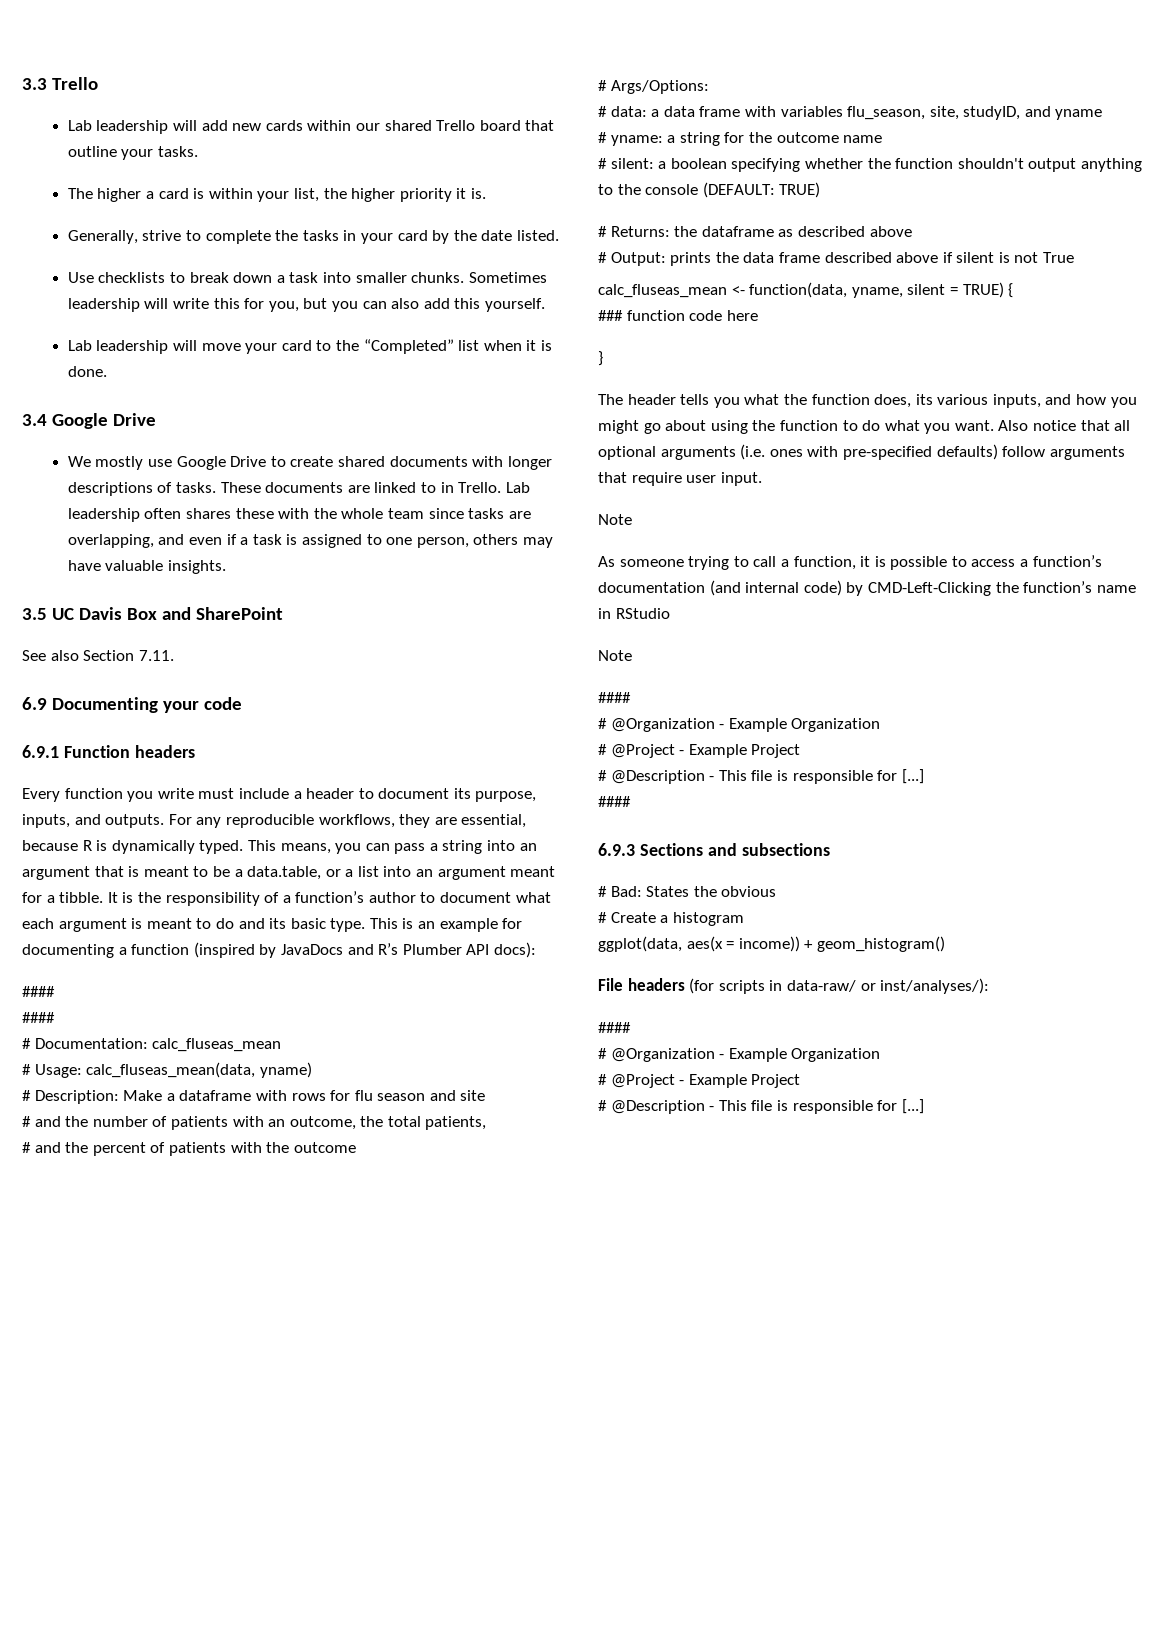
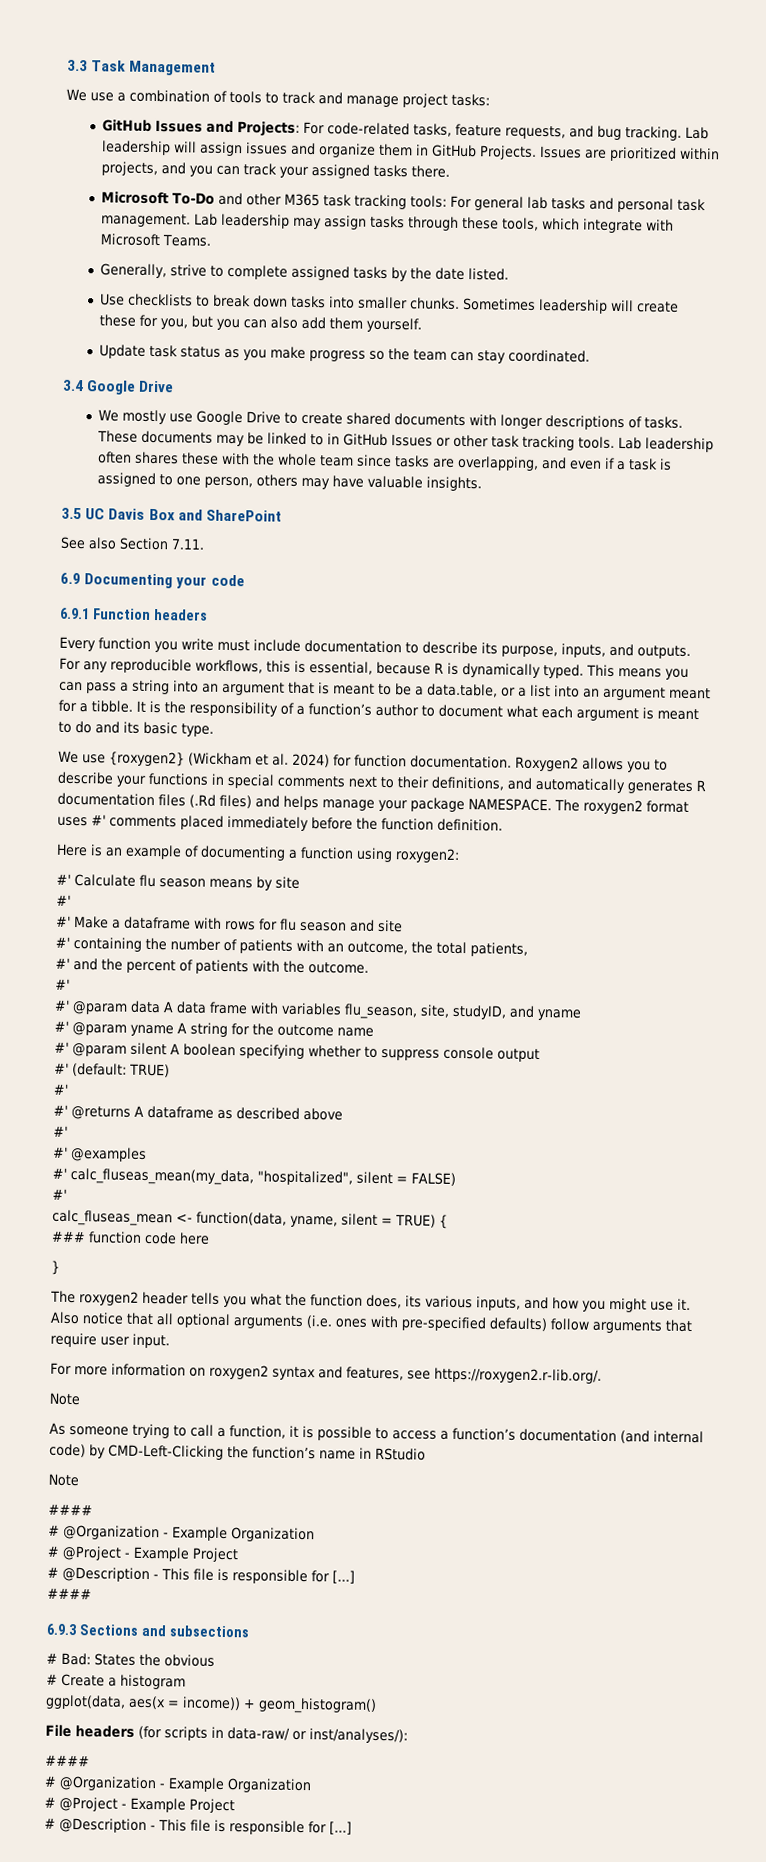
- 3.3 Trello
- Lab leadership will add new cards within our shared Trello board that outline your tasks.
- The higher a card is within your list, the higher priority it is.
+ 3.3 Task Management
+ We use a combination of tools to track and manage project tasks:
+ GitHub Issues and Projects: For code-related tasks, feature requests, and bug tracking. Lab leadership will assign issues and organize them in GitHub Projects. Issues are prioritized within projects, and you can track your assigned tasks there.
+ Microsoft To-Do and other M365 task tracking tools: For general lab tasks and personal task management. Lab leadership may assign tasks through these tools, which integrate with Microsoft Teams.
- Generally, strive to complete the tasks in your card by the date listed.
+ Generally, strive to complete assigned tasks by the date listed.
- Use checklists to break down a task into smaller chunks.
+ Use checklists to break down tasks into smaller chunks.
- Sometimes leadership will write this for you, but you can also add this yourself.
+ Sometimes leadership will create these for you, but you can also add them yourself.
- Lab leadership will move your card to the “Completed” list when it is done.
+ Update task status as you make progress so the team can stay coordinated.
- These documents are linked to in Trello.
+ These documents may be linked to in GitHub Issues or other task tracking tools.
- Every function you write must include a header to document its purpose, inputs, and outputs.
+ Every function you write must include documentation to describe its purpose, inputs, and outputs.
- For any reproducible workflows, they are essential, because R is dynamically typed.
+ For any reproducible workflows, this is essential, because R is dynamically typed.
- This means, you can pass a string into an argument that is meant to be a data.table, or a list into an argument meant for a tibble.
+ This means you can pass a string into an argument that is meant to be a data.table, or a list into an argument meant for a tibble.
- It is the responsibility of a function’s author to document what each argument is meant to do and its basic type. This is an example for documenting a function (inspired by JavaDocs and R’s Plumber API docs):
- ####
- ####
- # Documentation: calc_fluseas_mean
- # Usage: calc_fluseas_mean(data, yname)
- # Description: Make a dataframe with rows for flu season and site
+ It is the responsibility of a function’s author to document what each argument is meant to do and its basic type.
+ We use {roxygen2} (Wickham et al. 2024) for function documentation. Roxygen2 allows you to describe your functions in special comments next to their definitions, and automatically generates R documentation files (.Rd files) and helps manage your package NAMESPACE. The roxygen2 format uses #' comments placed immediately before the function definition.
+ Here is an example of documenting a function using roxygen2:
+ #' Calculate flu season means by site
+ #'
+ #' Make a dataframe with rows for flu season and site
- # and the number of patients with an outcome, the total patients,
+ #' containing the number of patients with an outcome, the total patients,
- # and the percent of patients with the outcome
- # Args/Options:
- # data: a data frame with variables flu_season, site, studyID, and yname
+ #' and the percent of patients with the outcome.
+ #'
+ #' @param data A data frame with variables flu_season, site, studyID, and yname
- # yname: a string for the outcome name
+ #' @param yname A string for the outcome name
- # silent: a boolean specifying whether the function shouldn't output anything to the console (DEFAULT: TRUE)
- # Returns: the dataframe as described above
- # Output: prints the data frame described above if silent is not True
+ #' @param silent A boolean specifying whether to suppress console output
+ #' (default: TRUE)
+ #'
+ #' @returns A dataframe as described above
+ #'
+ #' @examples
+ #' calc_fluseas_mean(my_data, "hospitalized", silent = FALSE)
+ #'
- The header tells you what the function does, its various inputs, and how you might go about using the function to do what you want.
+ The roxygen2 header tells you what the function does, its various inputs, and how you might use it.
+ For more information on roxygen2 syntax and features, see https://roxygen2.r-lib.org/.

